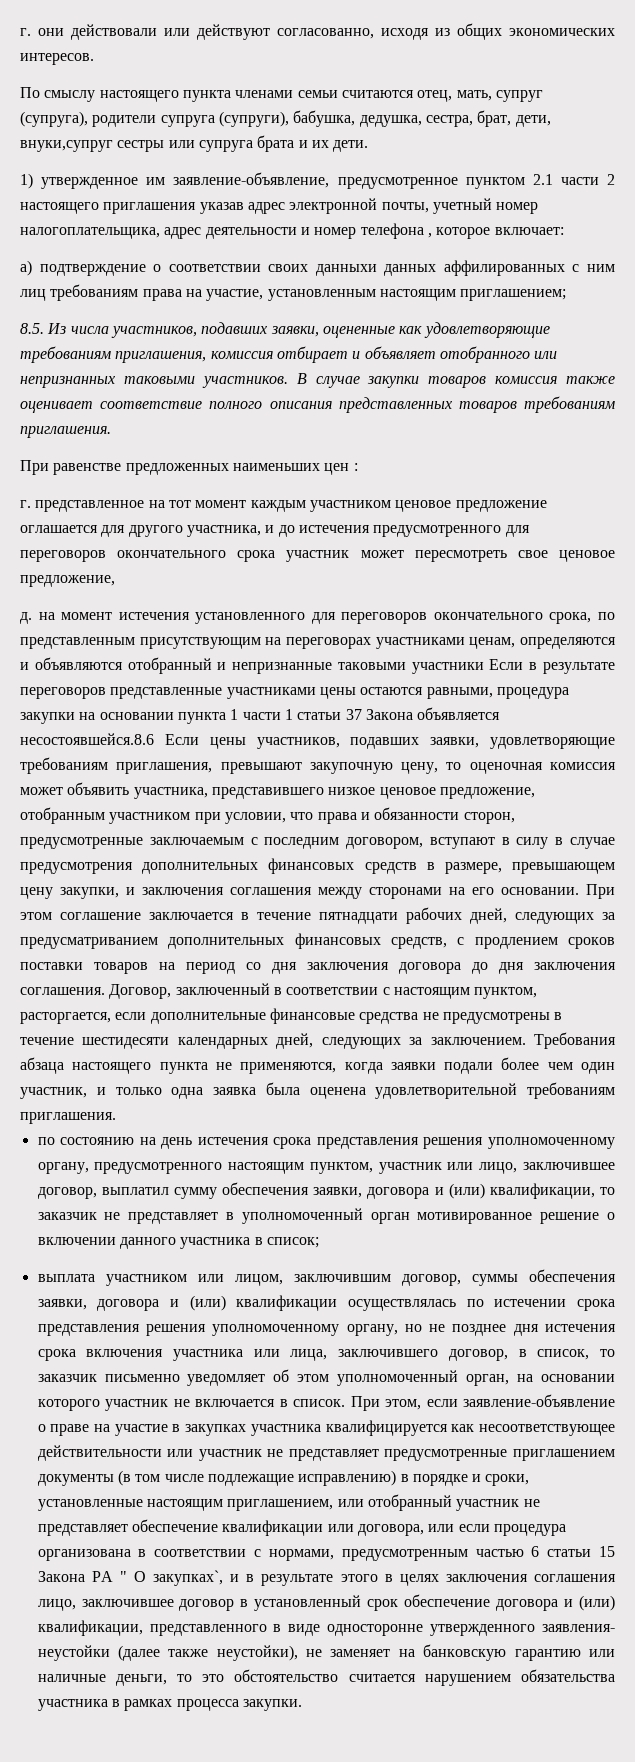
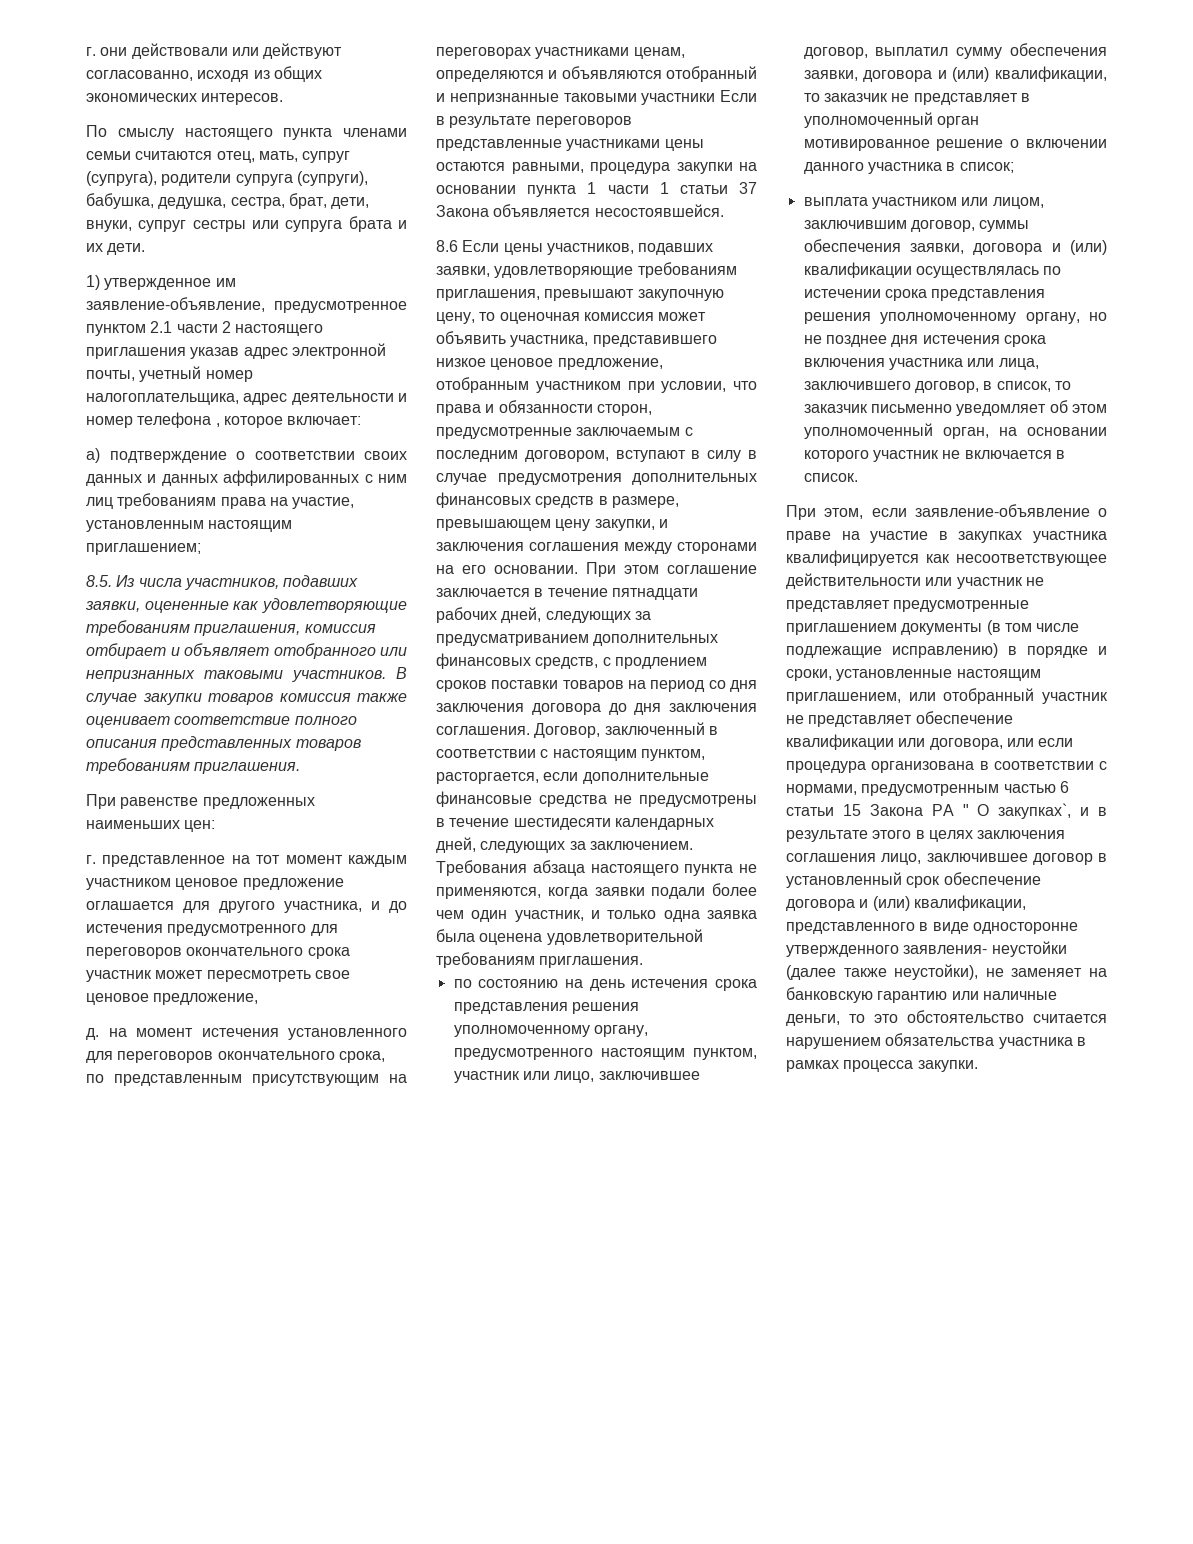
- По смыслу настоящего пункта членами семьи считаются отец, мать, супруг (супруга), родители супруга (супруги), бабушка, дедушка, сестра, брат, дети, внуки,супруг сестры или супруга брата и их дети.
+ По смыслу настоящего пункта членами семьи считаются отец, мать, супруг (супруга), родители супруга (супруги), бабушка, дедушка, сестра, брат, дети, внуки, супруг сестры или супруга брата и их дети.
- а) подтверждение о соответствии своих данныхи данных аффилированных с ним лиц требованиям права на участие, установленным настоящим приглашением;
+ а) подтверждение о соответствии своих данных и данных аффилированных с ним лиц требованиям права на участие, установленным настоящим приглашением;
- При равенстве предложенных наименьших цен :
+ При равенстве предложенных наименьших цен:
- д. на момент истечения установленного для переговоров окончательного срока, по представленным присутствующим на переговорах участниками ценам, определяются и объявляются отобранный и непризнанные таковыми участники Если в результате переговоров представленные участниками цены остаются равными, процедура закупки на основании пункта 1 части 1 статьи 37 Закона объявляется несостоявшейся.8.6 Если цены участников, подавших заявки, удовлетворяющие требованиям приглашения, превышают закупочную цену, то оценочная комиссия может объявить участника, представившего низкое ценовое предложение, отобранным участником при условии, что права и обязанности сторон, предусмотренные заключаемым с последним договором, вступают в силу в случае предусмотрения дополнительных финансовых средств в размере, превышающем цену закупки, и заключения соглашения между сторонами на его основании.
+ д. на момент истечения установленного для переговоров окончательного срока, по представленным присутствующим на переговорах участниками ценам, определяются и объявляются отобранный и непризнанные таковыми участники Если в результате переговоров представленные участниками цены остаются равными, процедура закупки на основании пункта 1 части 1 статьи 37 Закона объявляется несостоявшейся.
+ 8.6 Если цены участников, подавших заявки, удовлетворяющие требованиям приглашения, превышают закупочную цену, то оценочная комиссия может объявить участника, представившего низкое ценовое предложение, отобранным участником при условии, что права и обязанности сторон, предусмотренные заключаемым с последним договором, вступают в силу в случае предусмотрения дополнительных финансовых средств в размере, превышающем цену закупки, и заключения соглашения между сторонами на его основании.
- выплата участником или лицом, заключившим договор, суммы обеспечения заявки, договора и (или) квалификации осуществлялась по истечении срока представления решения уполномоченному органу, но не позднее дня истечения срока включения участника или лица, заключившего договор, в список, то заказчик письменно уведомляет об этом уполномоченный орган, на основании которого участник не включается в список. При этом, если заявление-объявление о праве на участие в закупках участника квалифицируется как несоответствующее действительности или участник не представляет предусмотренные приглашением документы (в том числе подлежащие исправлению) в порядке и сроки, установленные настоящим приглашением, или отобранный участник не представляет обеспечение квалификации или договора, или если процедура организована в соответствии с нормами, предусмотренным частью 6 статьи 15 Закона РА " О закупках`, и в результате этого в целях заключения соглашения лицо, заключившее договор в установленный срок обеспечение договора и (или) квалификации, представленного в виде односторонне утвержденного заявления- неустойки (далее также неустойки), не заменяет на банковскую гарантию или наличные деньги, то это обстоятельство считается нарушением обязательства участника в рамках процесса закупки.
+ выплата участником или лицом, заключившим договор, суммы обеспечения заявки, договора и (или) квалификации осуществлялась по истечении срока представления решения уполномоченному органу, но не позднее дня истечения срока включения участника или лица, заключившего договор, в список, то заказчик письменно уведомляет об этом уполномоченный орган, на основании которого участник не включается в список.
+ При этом, если заявление-объявление о праве на участие в закупках участника квалифицируется как несоответствующее действительности или участник не представляет предусмотренные приглашением документы (в том числе подлежащие исправлению) в порядке и сроки, установленные настоящим приглашением, или отобранный участник не представляет обеспечение квалификации или договора, или если процедура организована в соответствии с нормами, предусмотренным частью 6 статьи 15 Закона РА " О закупках`, и в результате этого в целях заключения соглашения лицо, заключившее договор в установленный срок обеспечение договора и (или) квалификации, представленного в виде односторонне утвержденного заявления- неустойки (далее также неустойки), не заменяет на банковскую гарантию или наличные деньги, то это обстоятельство считается нарушением обязательства участника в рамках процесса закупки.

